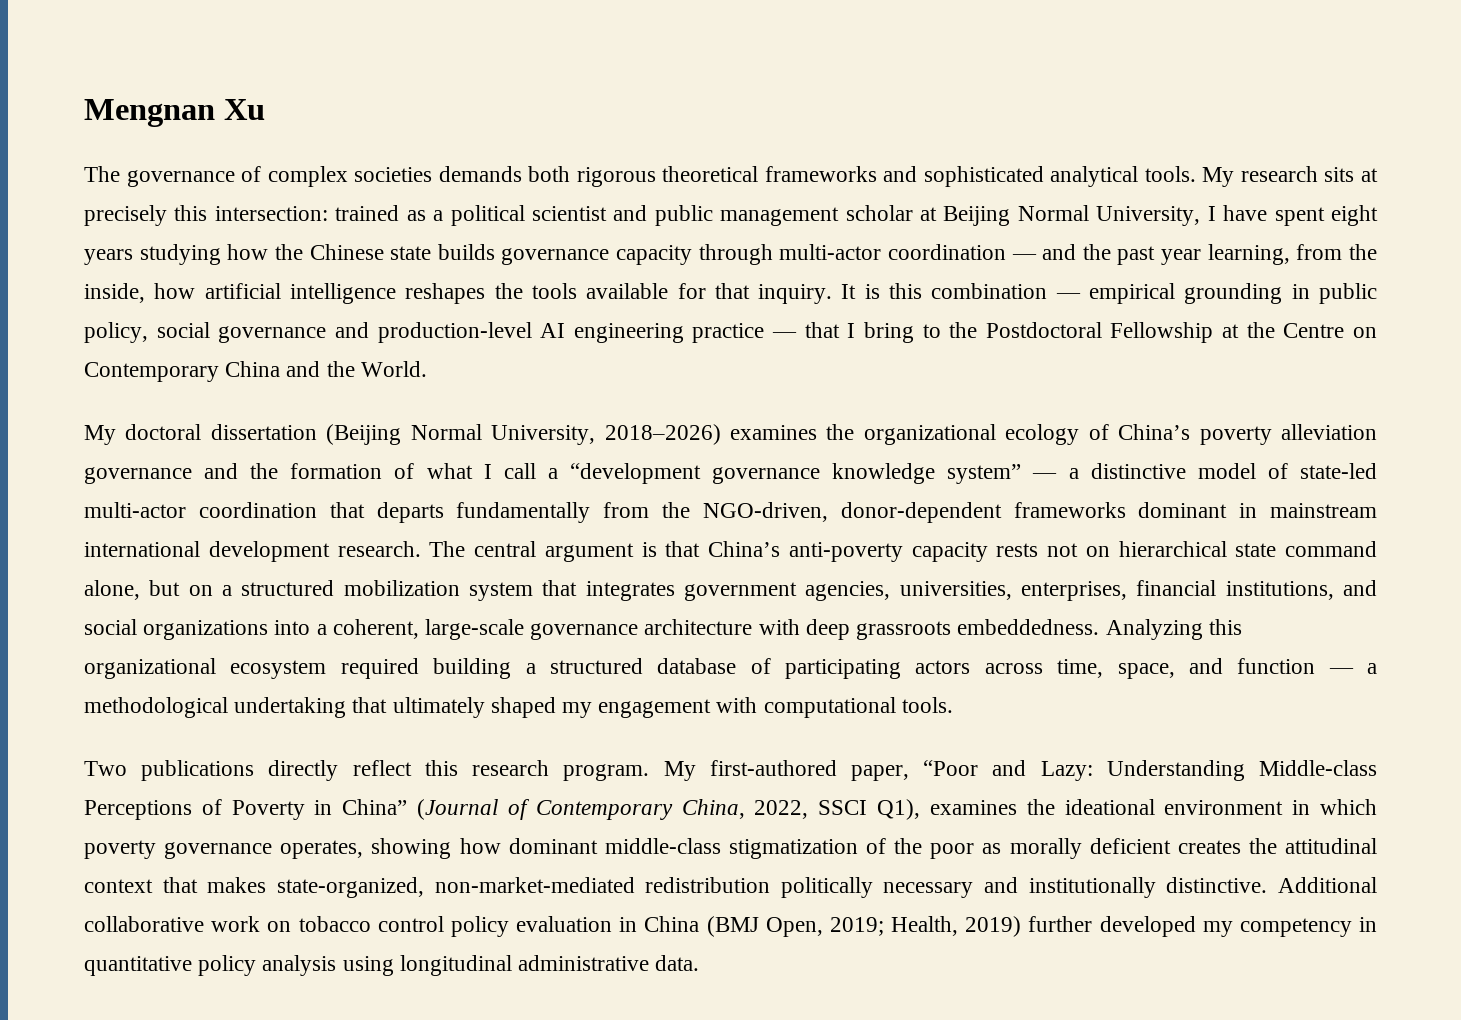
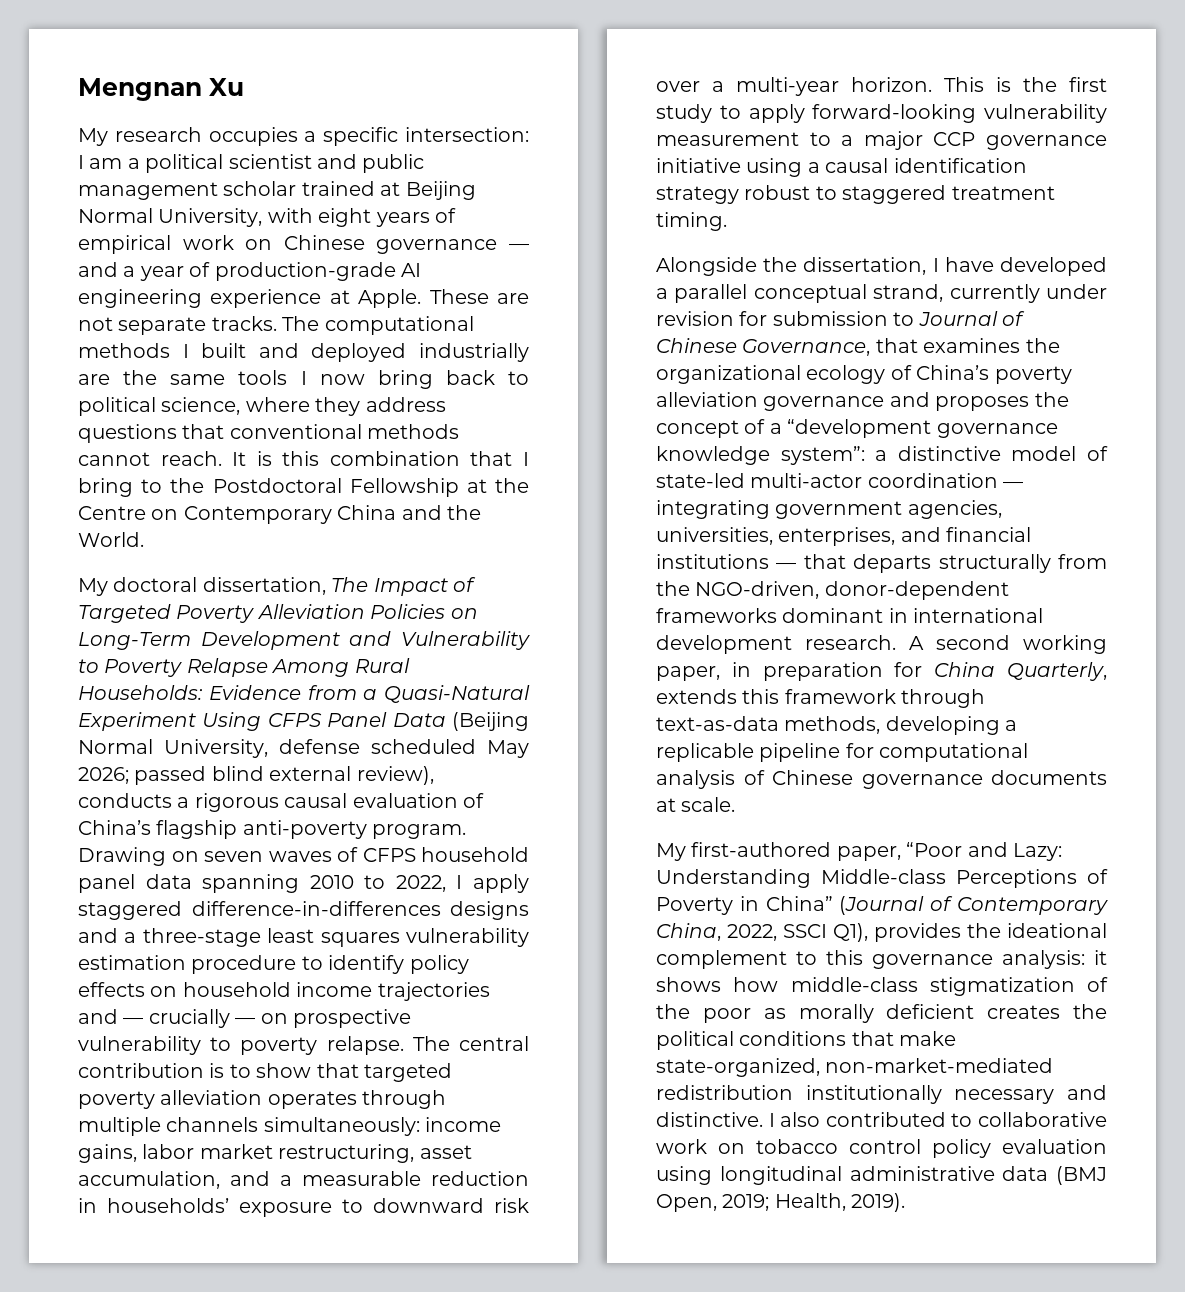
- The governance of complex societies demands both rigorous theoretical frameworks and sophisticated analytical tools. My research sits at precisely this intersection: trained as a political scientist and public management scholar at Beijing Normal University, I have spent eight years studying how the Chinese state builds governance capacity through multi-actor coordination — and the past year learning, from the inside, how artificial intelligence reshapes the tools available for that inquiry. It is this combination — empirical grounding in public policy, social governance and production-level AI engineering practice — that I bring to the Postdoctoral Fellowship at the Centre on Contemporary China and the World.
+ My research occupies a specific intersection: I am a political scientist and public management scholar trained at Beijing Normal University, with eight years of empirical work on Chinese governance — and a year of production-grade AI engineering experience at Apple. These are not separate tracks. The computational methods I built and deployed industrially are the same tools I now bring back to political science, where they address questions that conventional methods cannot reach. It is this combination that I bring to the Postdoctoral Fellowship at the Centre on Contemporary China and the World.
- My doctoral dissertation (Beijing Normal University, 2018–2026) examines the organizational ecology of China’s poverty alleviation governance and the formation of what I call a “development governance knowledge system” — a distinctive model of state-led multi-actor coordination that departs fundamentally from the NGO-driven, donor-dependent frameworks dominant in mainstream international development research.
+ My doctoral dissertation, The Impact of Targeted Poverty Alleviation Policies on Long-Term Development and Vulnerability to Poverty Relapse Among Rural Households: Evidence from a Quasi-Natural Experiment Using CFPS Panel Data (Beijing Normal University, defense scheduled May 2026; passed blind external review), conducts a rigorous causal evaluation of China’s flagship anti-poverty program. Drawing on seven waves of CFPS household panel data spanning 2010 to 2022, I apply staggered difference-in-differences designs and a three-stage least squares vulnerability estimation procedure to identify policy effects on household income trajectories and — crucially — on prospective vulnerability to poverty relapse. The central contribution is to show that targeted poverty alleviation operates through multiple channels simultaneously: income gains, labor market restructuring, asset accumulation, and a measurable reduction in households’ exposure to downward risk over a multi-year horizon. This is the first study to apply forward-looking vulnerability measurement to a major CCP governance initiative using a causal identification strategy robust to staggered treatment timing.
+ Alongside the dissertation, I have developed a parallel conceptual strand, currently under revision for submission to Journal of Chinese Governance, that examines the organizational ecology of China’s poverty alleviation governance and proposes the concept of a “development governance knowledge system”: a distinctive model of state-led multi-actor coordination — integrating government agencies, universities, enterprises, and financial institutions — that departs structurally from the NGO-driven, donor-dependent frameworks dominant in international development research.
- The central argument is that China’s anti-poverty capacity rests not on hierarchical state command alone, but on a structured mobilization system that integrates government agencies, universities, enterprises, financial institutions, and social organizations into a coherent, large-scale governance architecture with deep grassroots embeddedness. Analyzing this organizational ecosystem required building a structured database of participating actors across time, space, and function — a methodological undertaking that ultimately shaped my engagement with computational tools.
- Two publications directly reflect this research program. My first-authored paper, “Poor and Lazy: Understanding Middle-class Perceptions of Poverty in China” (Journal of Contemporary China, 2022, SSCI Q1), examines the ideational environment in which poverty governance operates, showing how dominant middle-class stigmatization of the poor as morally deficient creates the attitudinal context that makes state-organized, non-market-mediated redistribution politically necessary and institutionally distinctive. Additional collaborative work on tobacco control policy evaluation in China (BMJ Open, 2019; Health, 2019) further developed my competency in quantitative policy analysis using longitudinal administrative data.
+ A second working paper, in preparation for China Quarterly, extends this framework through text-as-data methods, developing a replicable pipeline for computational analysis of Chinese governance documents at scale.
+ My first-authored paper, “Poor and Lazy: Understanding Middle-class Perceptions of Poverty in China” (Journal of Contemporary China, 2022, SSCI Q1), provides the ideational complement to this governance analysis: it shows how middle-class stigmatization of the poor as morally deficient creates the political conditions that make state-organized, non-market-mediated redistribution institutionally necessary and distinctive. I also contributed to collaborative work on tobacco control policy evaluation using longitudinal administrative data (BMJ Open, 2019; Health, 2019).

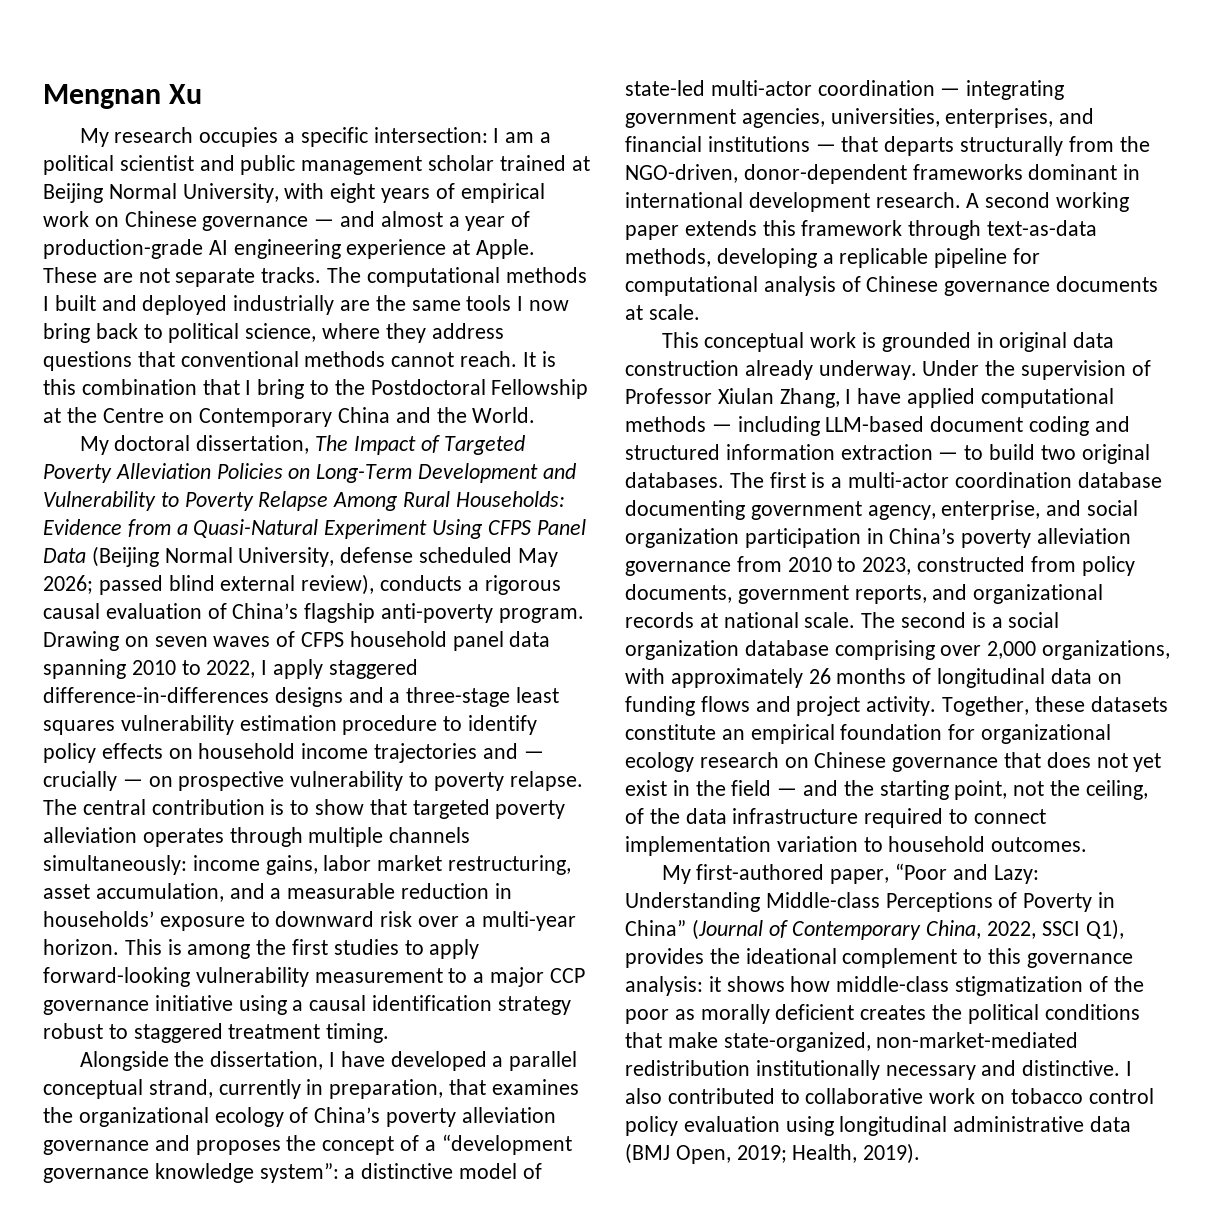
- My research occupies a specific intersection: I am a political scientist and public management scholar trained at Beijing Normal University, with eight years of empirical work on Chinese governance — and a year of production-grade AI engineering experience at Apple.
+ My research occupies a specific intersection: I am a political scientist and public management scholar trained at Beijing Normal University, with eight years of empirical work on Chinese governance — and almost a year of production-grade AI engineering experience at Apple.
- This is the first study to apply forward-looking vulnerability measurement to a major CCP governance initiative using a causal identification strategy robust to staggered treatment timing.
+ This is among the first studies to apply forward-looking vulnerability measurement to a major CCP governance initiative using a causal identification strategy robust to staggered treatment timing.
- Alongside the dissertation, I have developed a parallel conceptual strand, currently under revision for submission to Journal of Chinese Governance, that examines the organizational ecology of China’s poverty alleviation governance and proposes the concept of a “development governance knowledge system”:
+ Alongside the dissertation, I have developed a parallel conceptual strand, currently in preparation, that examines the organizational ecology of China’s poverty alleviation governance and proposes the concept of a “development governance knowledge system”:
- A second working paper, in preparation for China Quarterly, extends this framework through text-as-data methods, developing a replicable pipeline for computational analysis of Chinese governance documents at scale.
+ A second working paper extends this framework through text-as-data methods, developing a replicable pipeline for computational analysis of Chinese governance documents at scale.
+ This conceptual work is grounded in original data construction already underway. Under the supervision of Professor Xiulan Zhang, I have applied computational methods — including LLM-based document coding and structured information extraction — to build two original databases. The first is a multi-actor coordination database documenting government agency, enterprise, and social organization participation in China’s poverty alleviation governance from 2010 to 2023, constructed from policy documents, government reports, and organizational records at national scale. The second is a social organization database comprising over 2,000 organizations, with approximately 26 months of longitudinal data on funding flows and project activity. Together, these datasets constitute an empirical foundation for organizational ecology research on Chinese governance that does not yet exist in the field — and the starting point, not the ceiling, of the data infrastructure required to connect implementation variation to household outcomes.

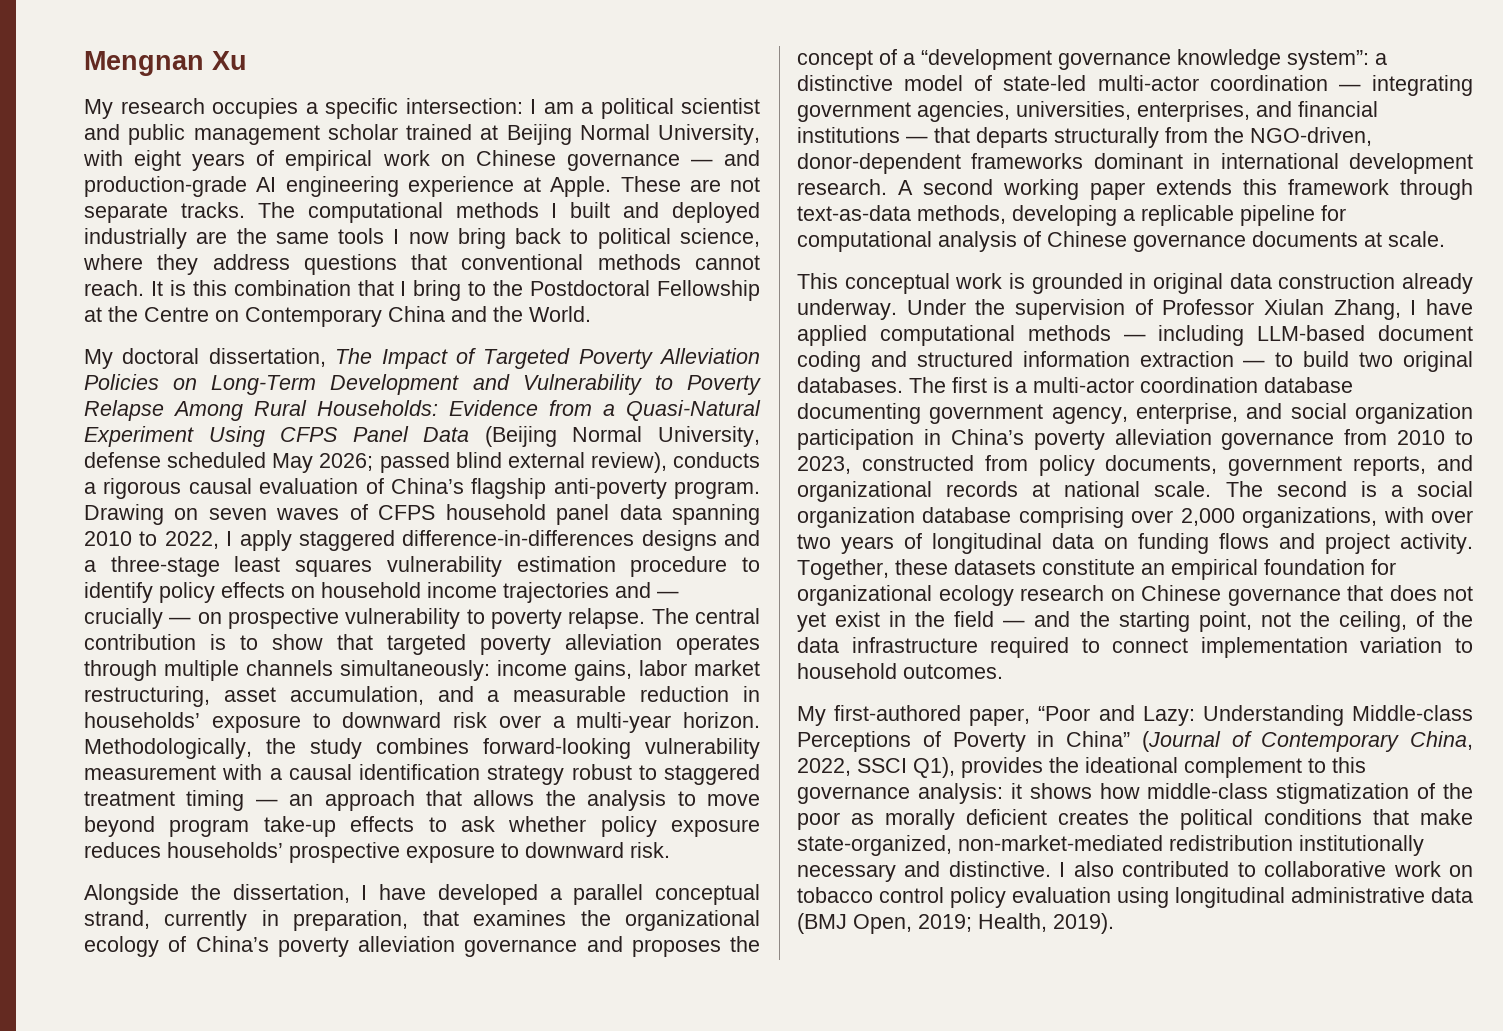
- My research occupies a specific intersection: I am a political scientist and public management scholar trained at Beijing Normal University, with eight years of empirical work on Chinese governance — and almost a year of production-grade AI engineering experience at Apple.
+ My research occupies a specific intersection: I am a political scientist and public management scholar trained at Beijing Normal University, with eight years of empirical work on Chinese governance — and production-grade AI engineering experience at Apple.
- This is among the first studies to apply forward-looking vulnerability measurement to a major CCP governance initiative using a causal identification strategy robust to staggered treatment timing.
+ Methodologically, the study combines forward-looking vulnerability measurement with a causal identification strategy robust to staggered treatment timing — an approach that allows the analysis to move beyond program take-up effects to ask whether policy exposure reduces households’ prospective exposure to downward risk.
- The second is a social organization database comprising over 2,000 organizations, with approximately 26 months of longitudinal data on funding flows and project activity.
+ The second is a social organization database comprising over 2,000 organizations, with over two years of longitudinal data on funding flows and project activity.

